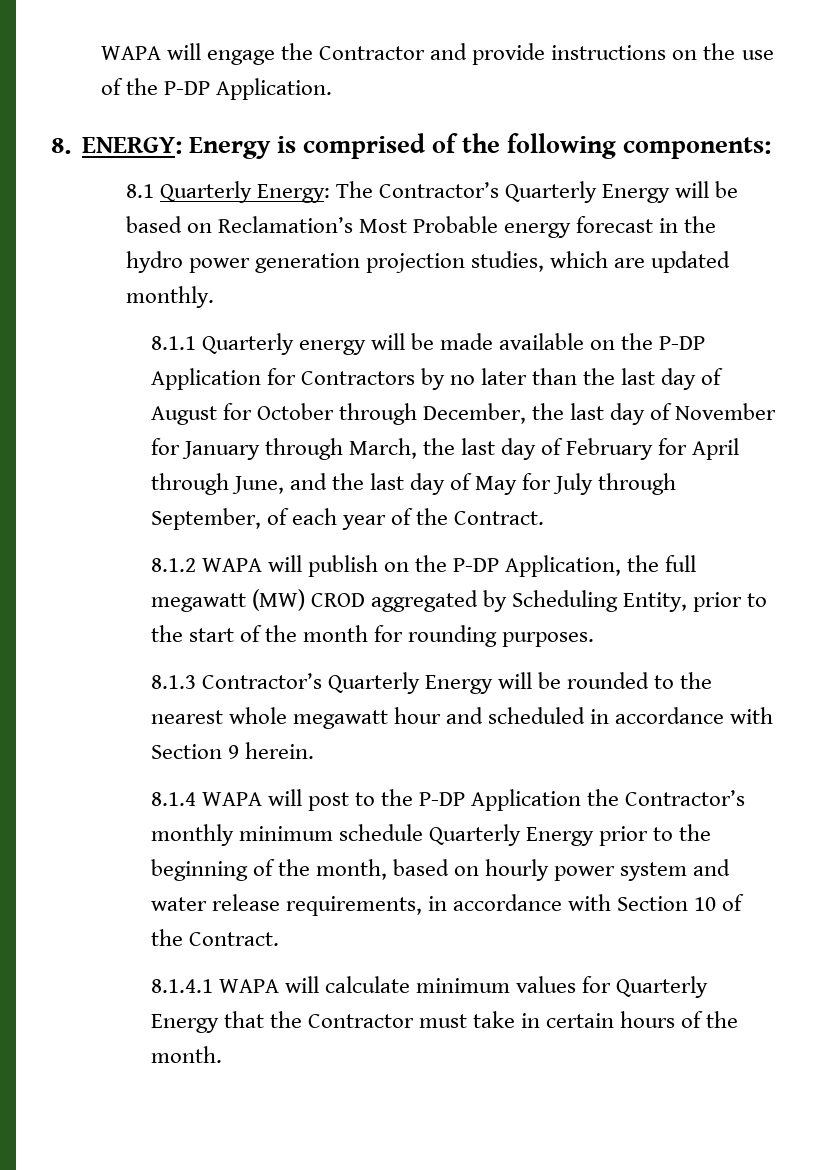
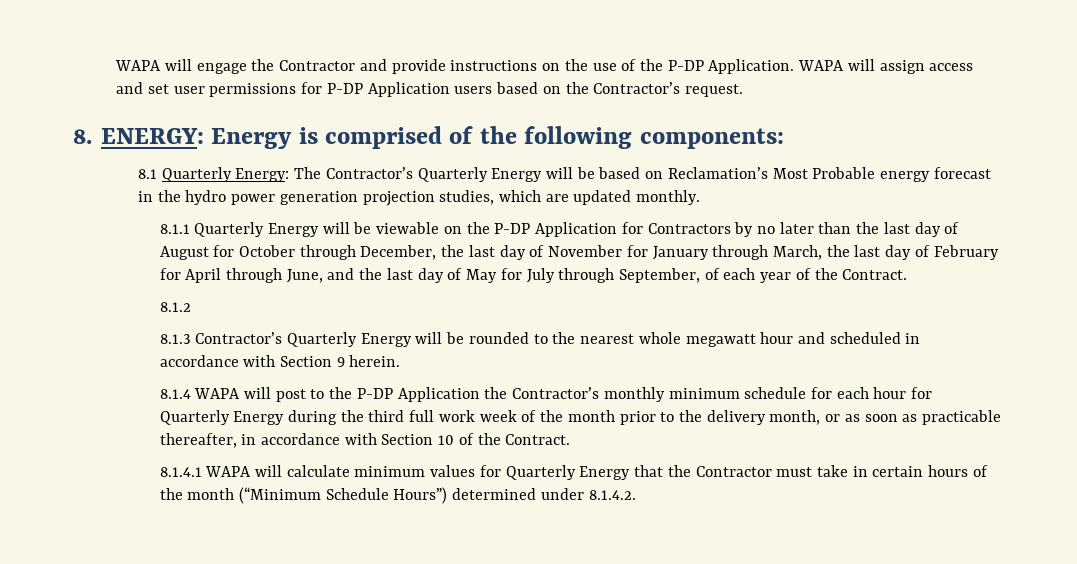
+ WAPA will assign access and set user permissions for P-DP Application users based on the Contractor’s request.
- 8.1.1 Quarterly energy will be made available on the P-DP Application for Contractors by no later than the last day of August for October through December, the last day of November for January through March, the last day of February for April through June, and the last day of May for July through September, of each year of the Contract.
+ 8.1.1 Quarterly Energy will be viewable on the P-DP Application for Contractors by no later than the last day of August for October through December, the last day of November for January through March, the last day of February for April through June, and the last day of May for July through September, of each year of the Contract.
- 8.1.2 WAPA will publish on the P-DP Application, the full megawatt (MW) CROD aggregated by Scheduling Entity, prior to the start of the month for rounding purposes.
+ 8.1.2
- 8.1.4 WAPA will post to the P-DP Application the Contractor’s monthly minimum schedule Quarterly Energy prior to the beginning of the month, based on hourly power system and water release requirements, in accordance with Section 10 of the Contract.
+ 8.1.4 WAPA will post to the P-DP Application the Contractor’s monthly minimum schedule for each hour for Quarterly Energy during the third full work week of the month prior to the delivery month, or as soon as practicable thereafter, in accordance with Section 10 of the Contract.
- 8.1.4.1 WAPA will calculate minimum values for Quarterly Energy that the Contractor must take in certain hours of the month.
+ 8.1.4.1 WAPA will calculate minimum values for Quarterly Energy that the Contractor must take in certain hours of the month (“Minimum Schedule Hours”) determined under 8.1.4.2.

